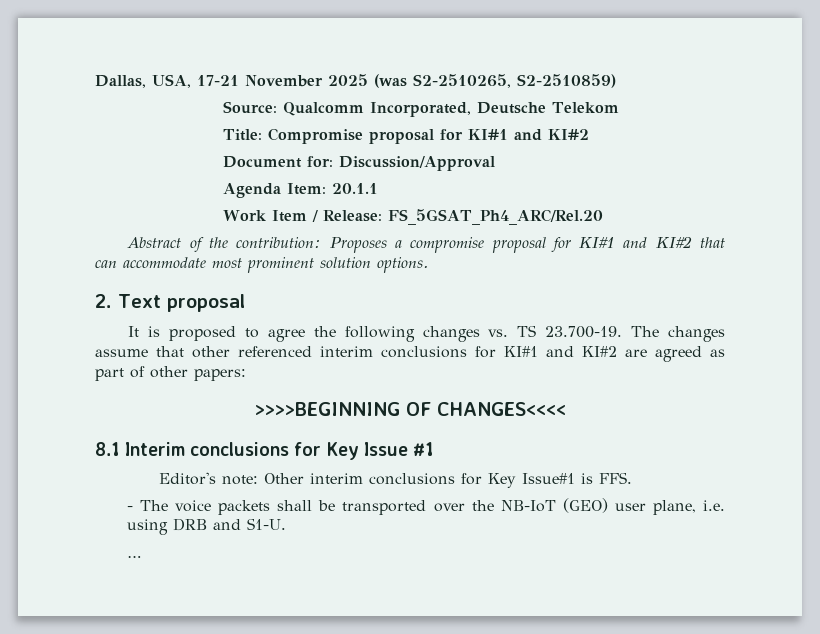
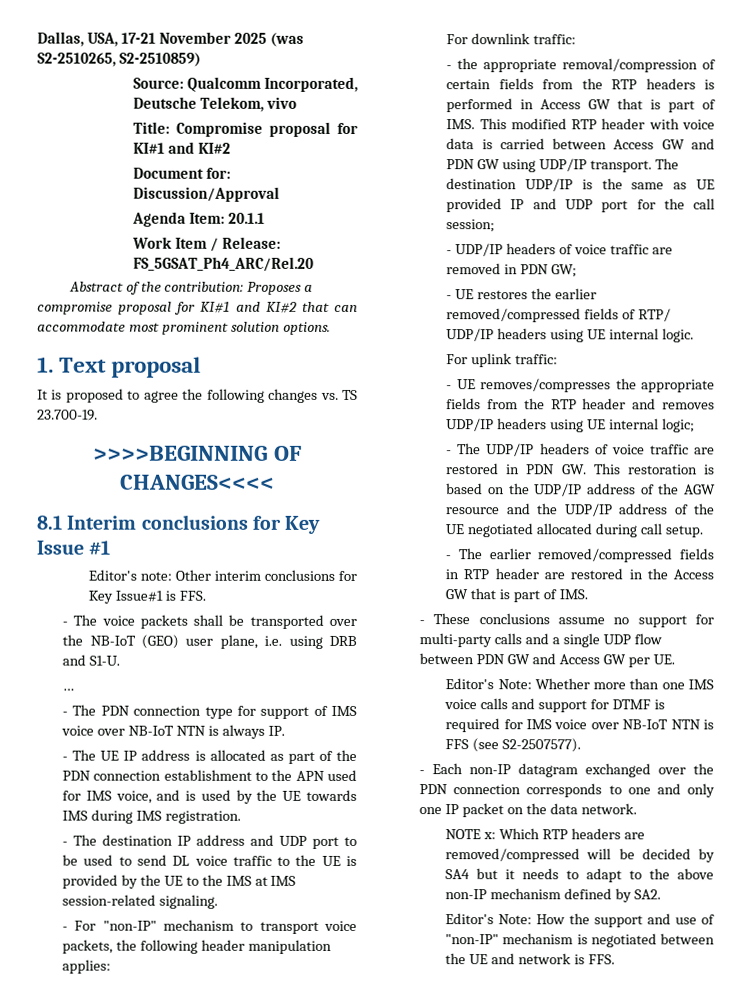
- Source: Qualcomm Incorporated, Deutsche Telekom
+ Source: Qualcomm Incorporated, Deutsche Telekom, vivo
- 2. Text proposal
+ 1. Text proposal
- It is proposed to agree the following changes vs. TS 23.700-19. The changes assume that other referenced interim conclusions for KI#1 and KI#2 are agreed as part of other papers:
+ It is proposed to agree the following changes vs. TS 23.700-19.
+ - The PDN connection type for support of IMS voice over NB-IoT NTN is always IP.
+ - The UE IP address is allocated as part of the PDN connection establishment to the APN used for IMS voice, and is used by the UE towards IMS during IMS registration.
+ - The destination IP address and UDP port to be used to send DL voice traffic to the UE is provided by the UE to the IMS at IMS session-related signaling.
+ - For "non-IP" mechanism to transport voice packets, the following header manipulation applies:
+ For downlink traffic:
+ - the appropriate removal/compression of certain fields from the RTP headers is performed in Access GW that is part of IMS. This modified RTP header with voice data is carried between Access GW and PDN GW using UDP/IP transport. The destination UDP/IP is the same as UE provided IP and UDP port for the call session;
+ - UDP/IP headers of voice traffic are removed in PDN GW;
+ - UE restores the earlier removed/compressed fields of RTP/ UDP/IP headers using UE internal logic.
+ For uplink traffic:
+ - UE removes/compresses the appropriate fields from the RTP header and removes UDP/IP headers using UE internal logic;
+ - The UDP/IP headers of voice traffic are restored in PDN GW. This restoration is based on the UDP/IP address of the AGW resource and the UDP/IP address of the UE negotiated allocated during call setup.
+ - The earlier removed/compressed fields in RTP header are restored in the Access GW that is part of IMS.
+ - These conclusions assume no support for multi-party calls and a single UDP flow between PDN GW and Access GW per UE.
+ Editor's Note: Whether more than one IMS voice calls and support for DTMF is required for IMS voice over NB-IoT NTN is FFS (see S2-2507577).
+ - Each non-IP datagram exchanged over the PDN connection corresponds to one and only one IP packet on the data network.
+ NOTE x: Which RTP headers are removed/compressed will be decided by SA4 but it needs to adapt to the above non-IP mechanism defined by SA2.
+ Editor's Note: How the support and use of "non-IP" mechanism is negotiated between the UE and network is FFS.

